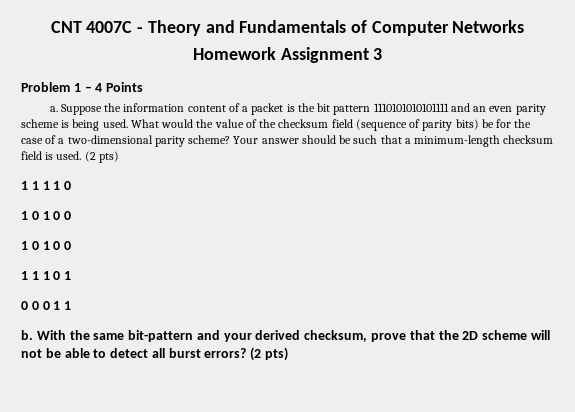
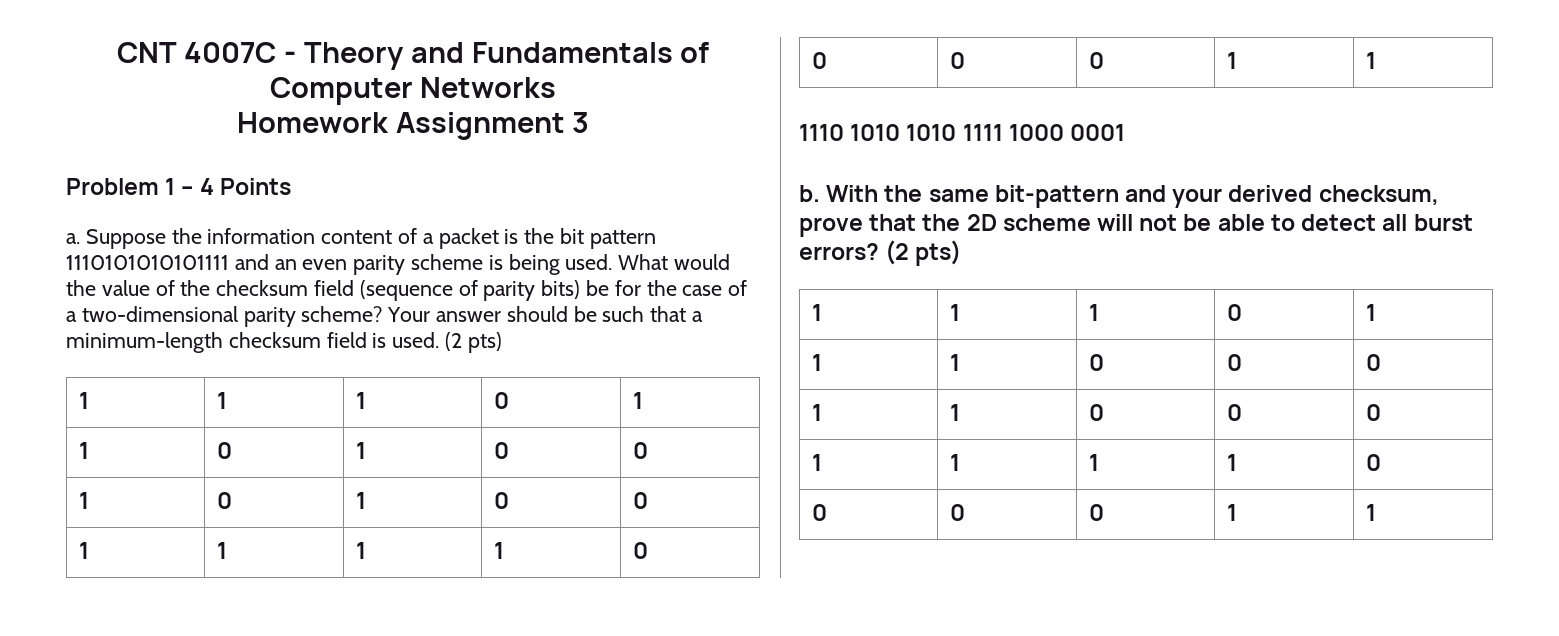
  Your answer should be such that a minimum-length checksum field is used. (2 pts)
- 1 1 1 1 0
- 1 0 1 0 0
- 1 0 1 0 0
- 1 1 1 0 1
- 0 0 0 1 1
+ 1 | 1 | 1 | 0 | 1
+ 1 | 0 | 1 | 0 | 0
+ 1 | 0 | 1 | 0 | 0
+ 1 | 1 | 1 | 1 | 0
+ 0 | 0 | 0 | 1 | 1
+ 1110 1010 1010 1111 1000 0001
  With the same bit-pattern and your derived checksum, prove that the 2D scheme will not be able to detect all burst errors? (2 pts)
+ 1 | 1 | 1 | 0 | 1
+ 1 | 1 | 0 | 0 | 0
+ 1 | 1 | 0 | 0 | 0
+ 1 | 1 | 1 | 1 | 0
+ 0 | 0 | 0 | 1 | 1

